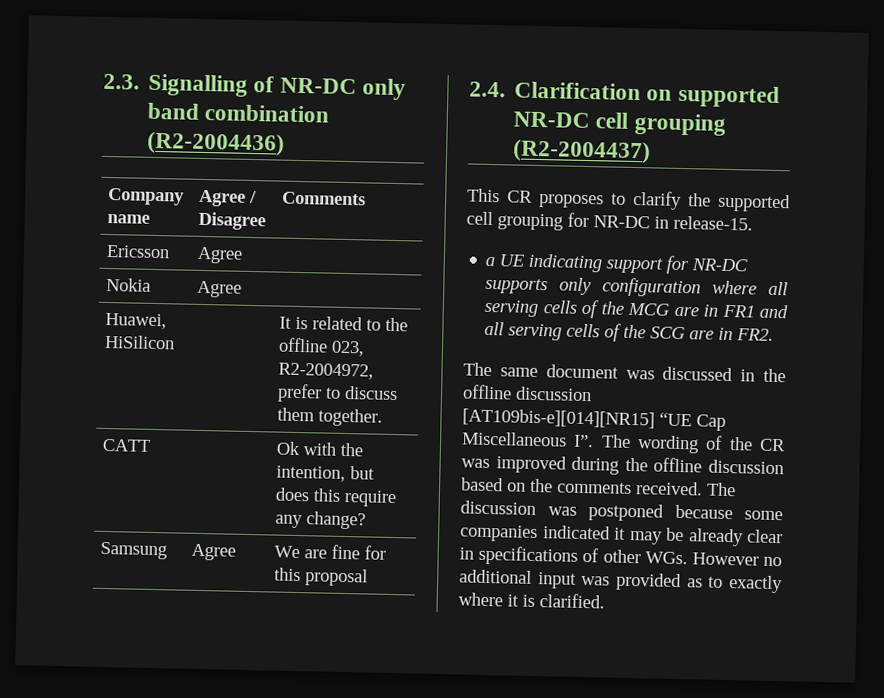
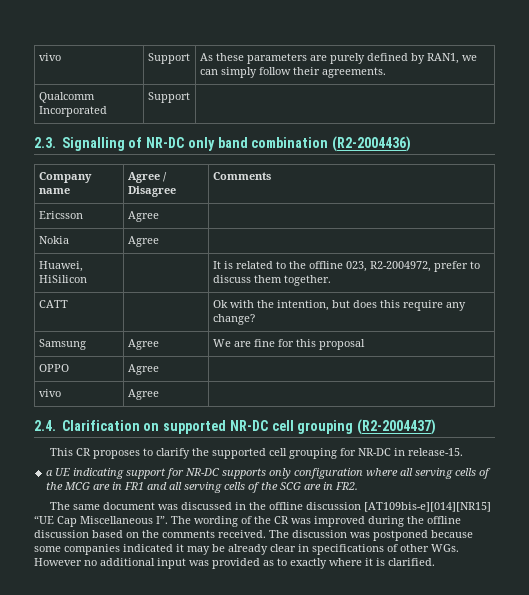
+ vivo | Support | As these parameters are purely defined by RAN1, we can simply follow their agreements.
+ Qualcomm Incorporated | Support |
+ OPPO | Agree |
+ vivo | Agree |

